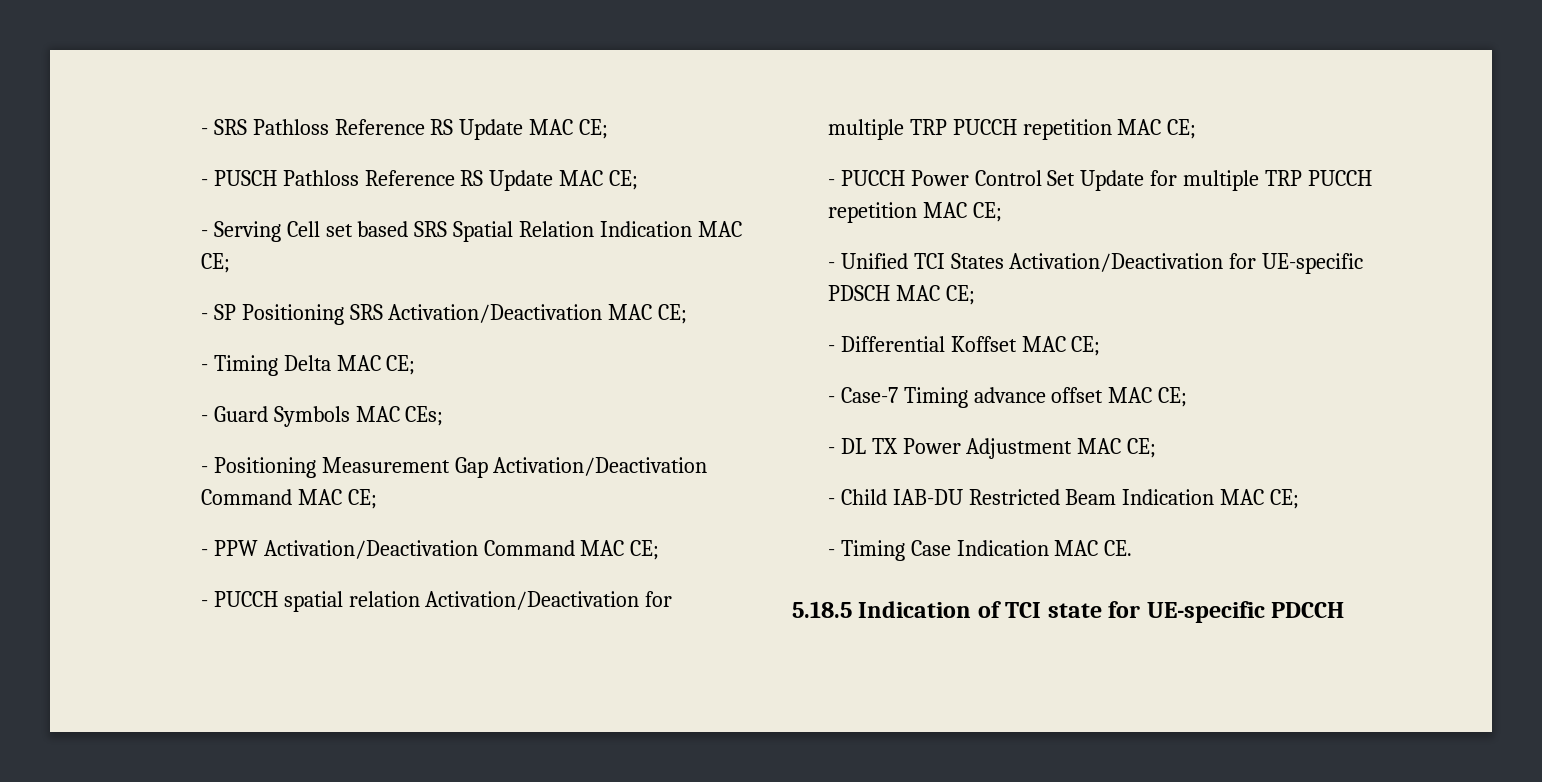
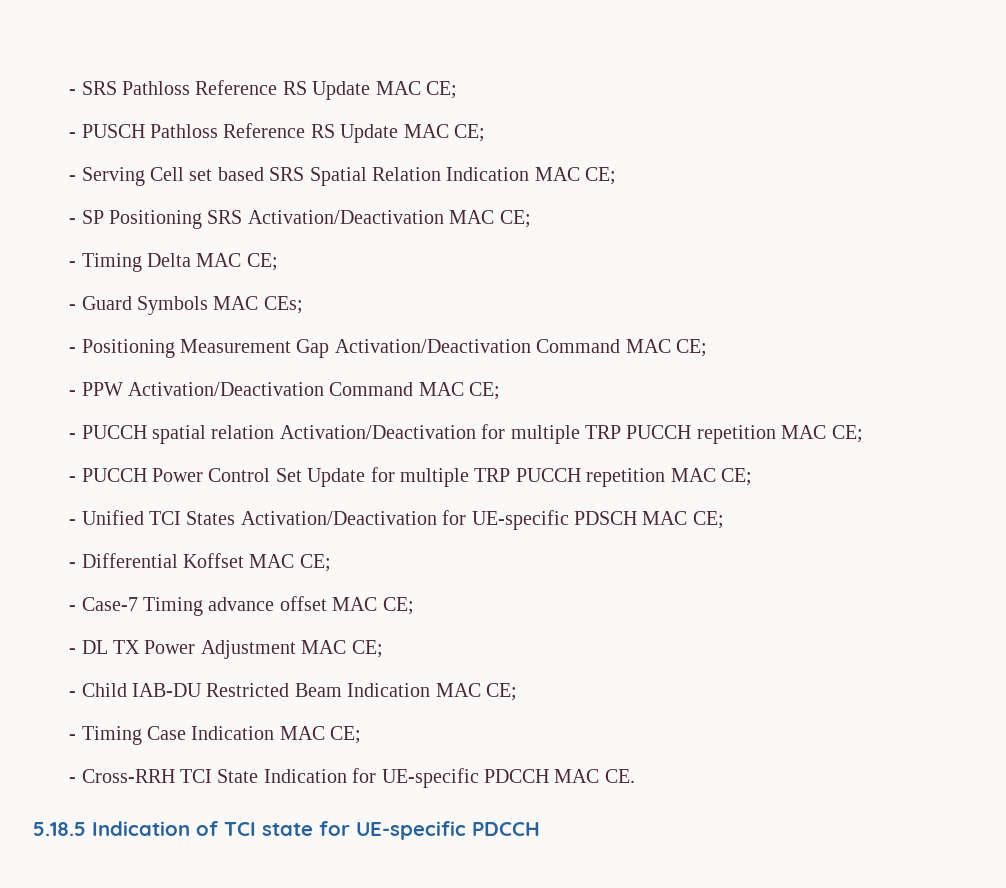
- - Timing Case Indication MAC CE.
+ - Timing Case Indication MAC CE;
+ - Cross-RRH TCI State Indication for UE-specific PDCCH MAC CE.

